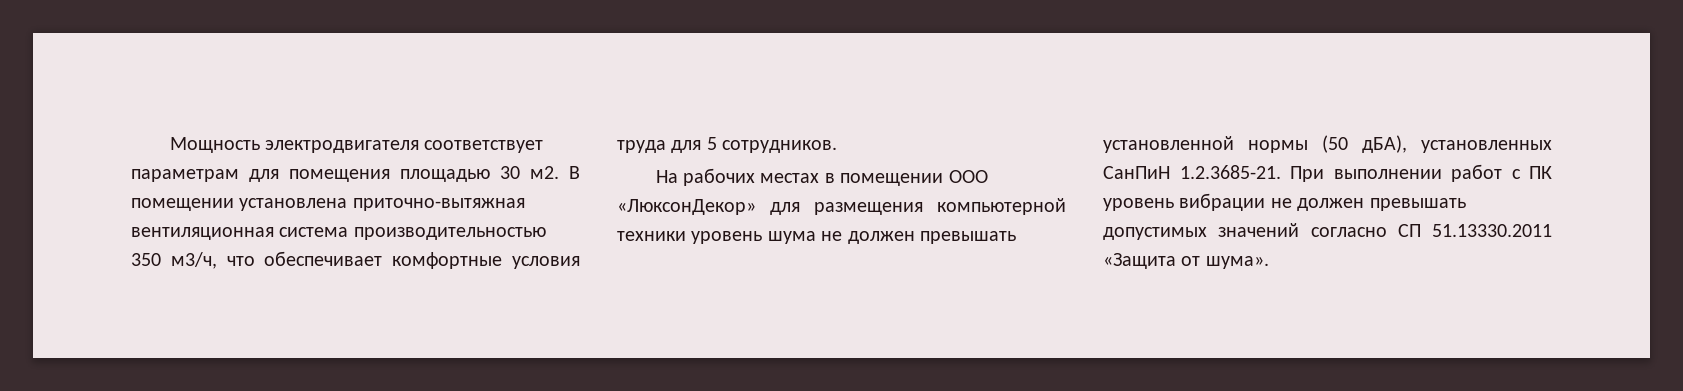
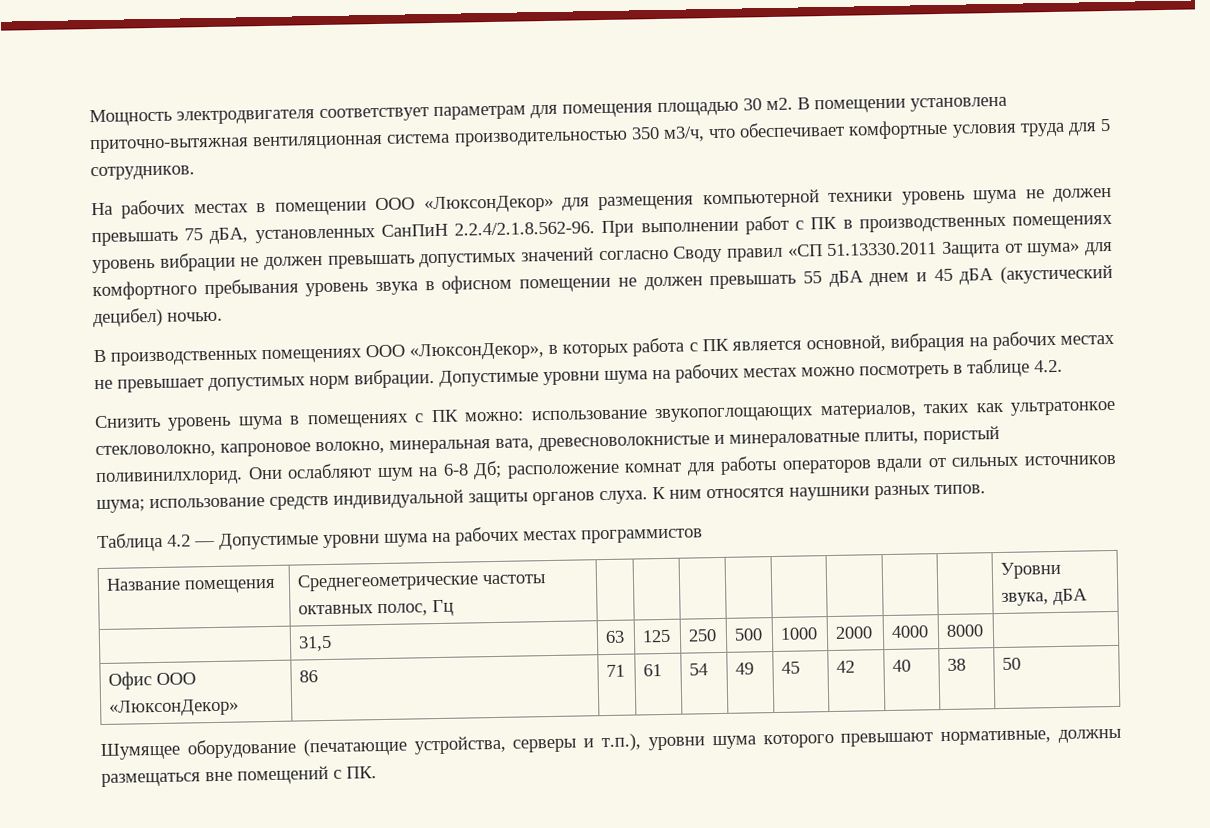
- На рабочих местах в помещении ООО «ЛюксонДекор» для размещения компьютерной техники уровень шума не должен превышать установленной нормы (50 дБА), установленных СанПиН 1.2.3685-21. При выполнении работ с ПК уровень вибрации не должен превышать допустимых значений согласно СП 51.13330.2011 «Защита от шума».
+ На рабочих местах в помещении ООО «ЛюксонДекор» для размещения компьютерной техники уровень шума не должен превышать 75 дБА, установленных СанПиН 2.2.4/2.1.8.562-96. При выполнении работ с ПК в производственных помещениях уровень вибрации не должен превышать допустимых значений согласно Своду правил «СП 51.13330.2011 Защита от шума» для комфортного пребывания уровень звука в офисном помещении не должен превышать 55 дБА днем и 45 дБА (акустический децибел) ночью.
+ В производственных помещениях ООО «ЛюксонДекор», в которых работа с ПК является основной, вибрация на рабочих местах не превышает допустимых норм вибрации. Допустимые уровни шума на рабочих местах можно посмотреть в таблице 4.2.
+ Снизить уровень шума в помещениях с ПК можно: использование звукопоглощающих материалов, таких как ультратонкое стекловолокно, капроновое волокно, минеральная вата, древесноволокнистые и минераловатные плиты, пористый поливинилхлорид. Они ослабляют шум на 6-8 Дб; расположение комнат для работы операторов вдали от сильных источников шума; использование средств индивидуальной защиты органов слуха. К ним относятся наушники разных типов.
+ Таблица 4.2 — Допустимые уровни шума на рабочих местах программистов
+ Название помещения | Среднегеометрические частоты октавных полос, Гц | | | | | | | | | Уровни звука, дБА
+ | 31,5 | 63 | 125 | 250 | 500 | 1000 | 2000 | 4000 | 8000 |
+ Офис ООО «ЛюксонДекор» | 86 | 71 | 61 | 54 | 49 | 45 | 42 | 40 | 38 | 50
+ Шумящее оборудование (печатающие устройства, серверы и т.п.), уровни шума которого превышают нормативные, должны размещаться вне помещений с ПК.

